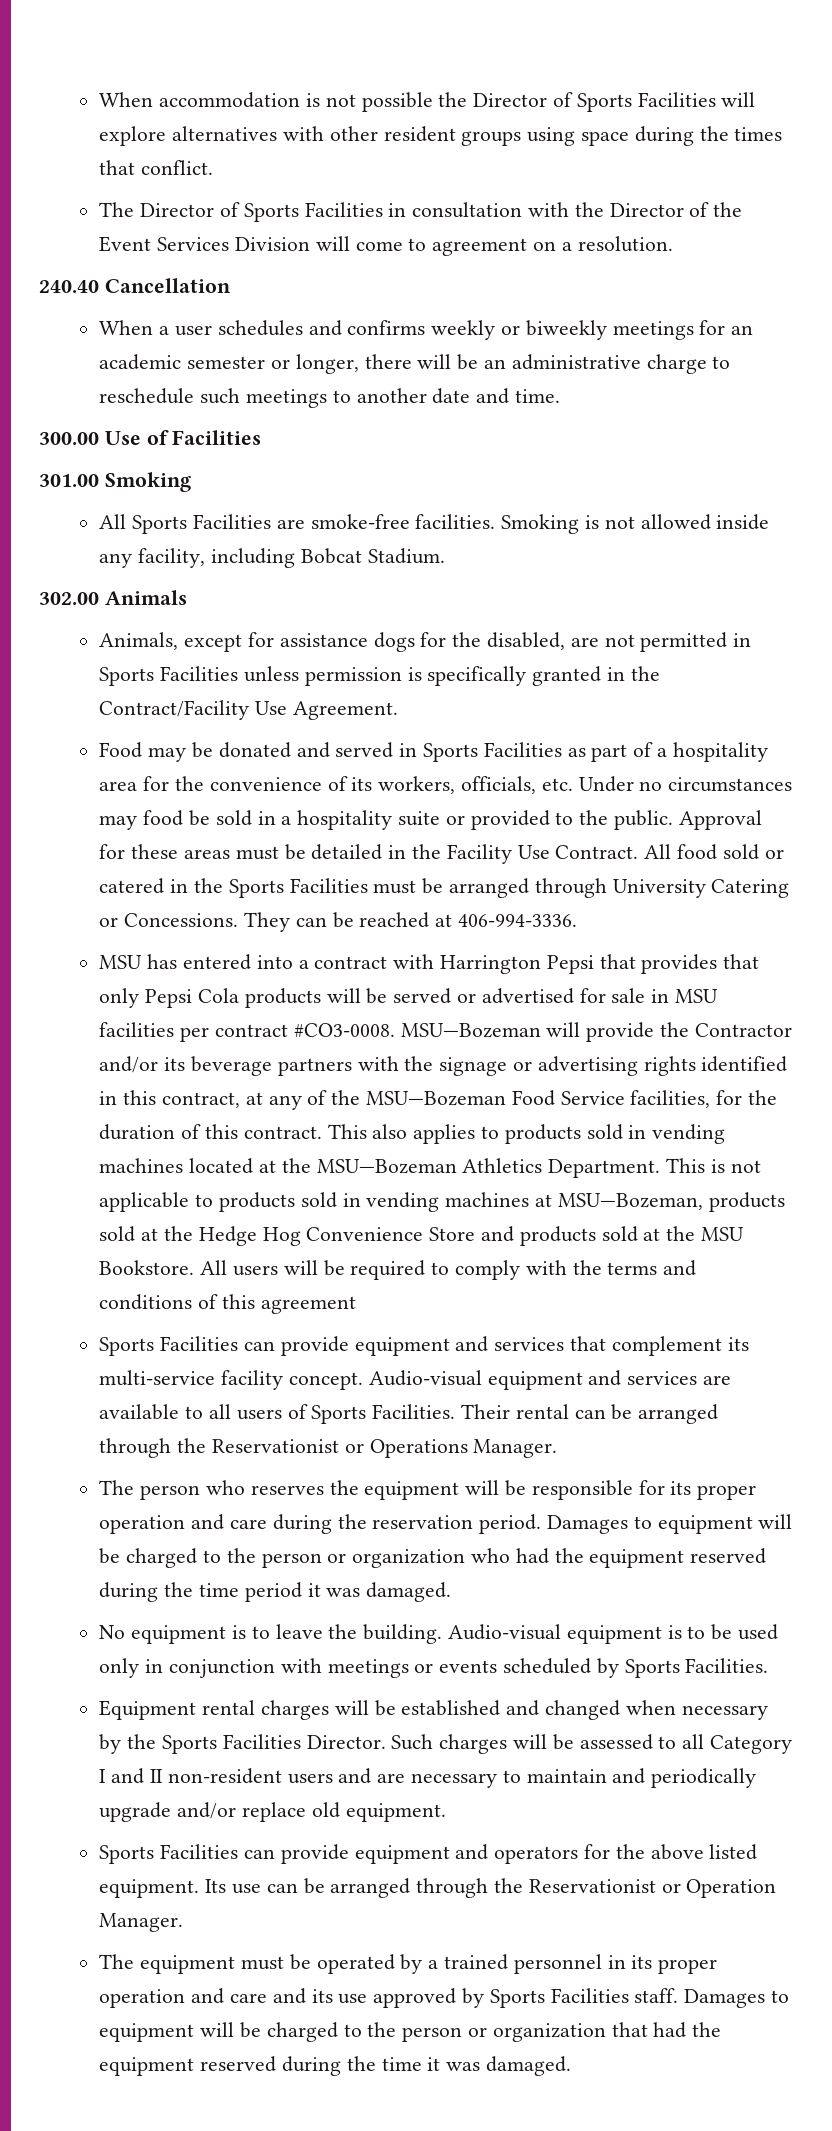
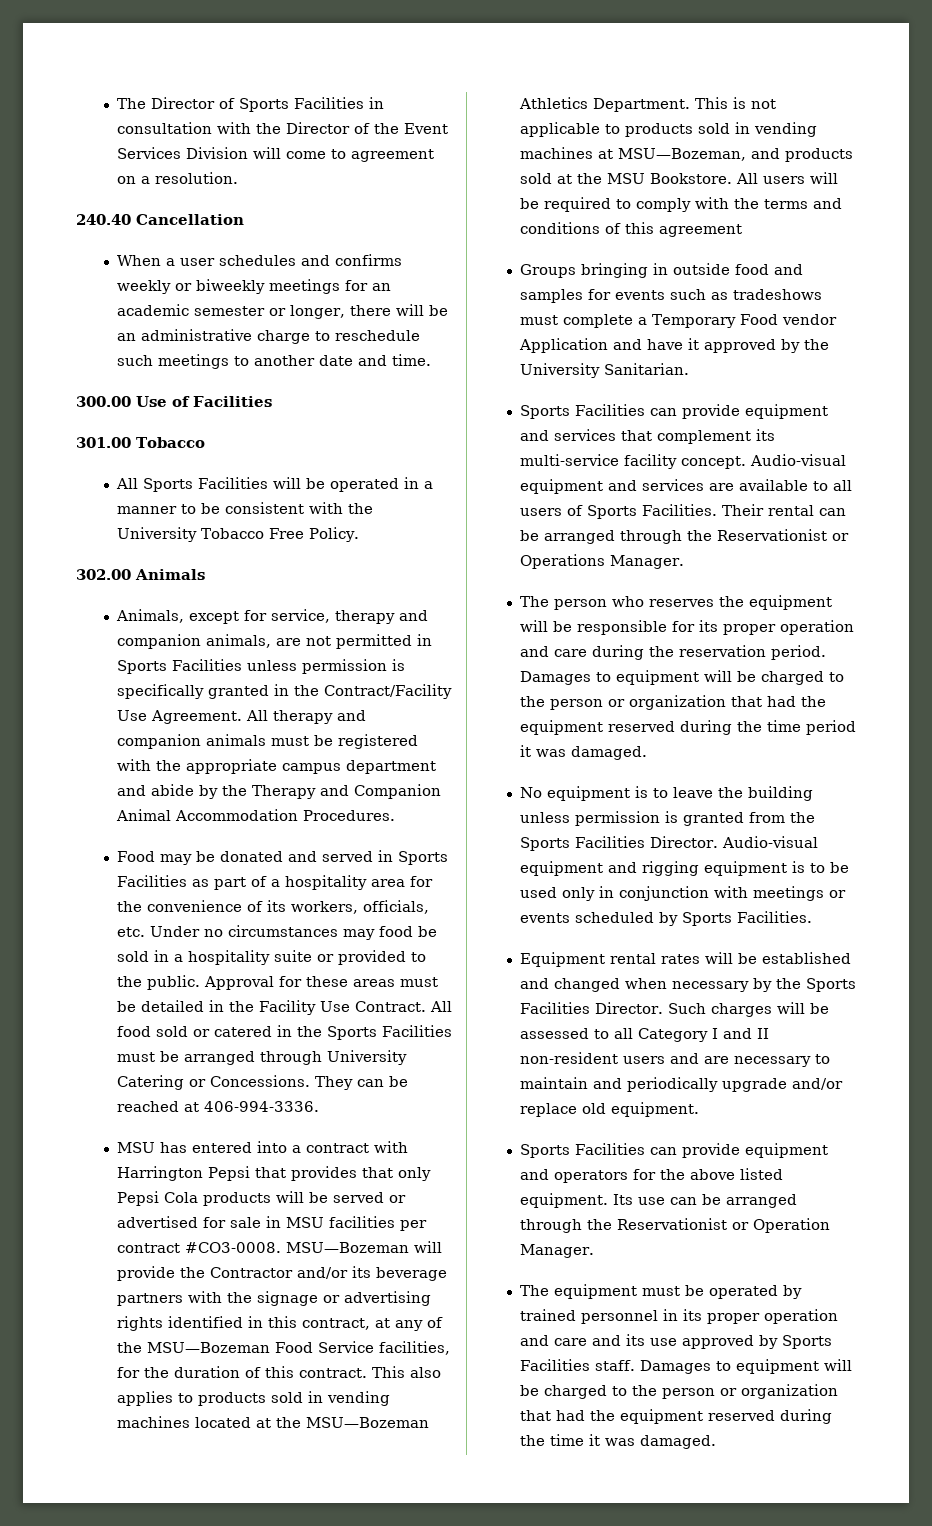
- When accommodation is not possible the Director of Sports Facilities will explore alternatives with other resident groups using space during the times that conflict.
- 301.00 Smoking
+ 301.00 Tobacco
- All Sports Facilities are smoke-free facilities. Smoking is not allowed inside any facility, including Bobcat Stadium.
+ All Sports Facilities will be operated in a manner to be consistent with the University Tobacco Free Policy.
- Animals, except for assistance dogs for the disabled, are not permitted in Sports Facilities unless permission is specifically granted in the Contract/Facility Use Agreement.
+ Animals, except for service, therapy and companion animals, are not permitted in Sports Facilities unless permission is specifically granted in the Contract/Facility Use Agreement. All therapy and companion animals must be registered with the appropriate campus department and abide by the Therapy and Companion Animal Accommodation Procedures.
- This is not applicable to products sold in vending machines at MSU—Bozeman, products sold at the Hedge Hog Convenience Store and products sold at the MSU Bookstore.
+ This is not applicable to products sold in vending machines at MSU—Bozeman, and products sold at the MSU Bookstore.
+ Groups bringing in outside food and samples for events such as tradeshows must complete a Temporary Food vendor Application and have it approved by the University Sanitarian.
- Damages to equipment will be charged to the person or organization who had the equipment reserved during the time period it was damaged.
+ Damages to equipment will be charged to the person or organization that had the equipment reserved during the time period it was damaged.
- No equipment is to leave the building. Audio-visual equipment is to be used only in conjunction with meetings or events scheduled by Sports Facilities.
+ No equipment is to leave the building unless permission is granted from the Sports Facilities Director. Audio-visual equipment and rigging equipment is to be used only in conjunction with meetings or events scheduled by Sports Facilities.
- Equipment rental charges will be established and changed when necessary by the Sports Facilities Director.
+ Equipment rental rates will be established and changed when necessary by the Sports Facilities Director.
- The equipment must be operated by a trained personnel in its proper operation and care and its use approved by Sports Facilities staff.
+ The equipment must be operated by trained personnel in its proper operation and care and its use approved by Sports Facilities staff.

